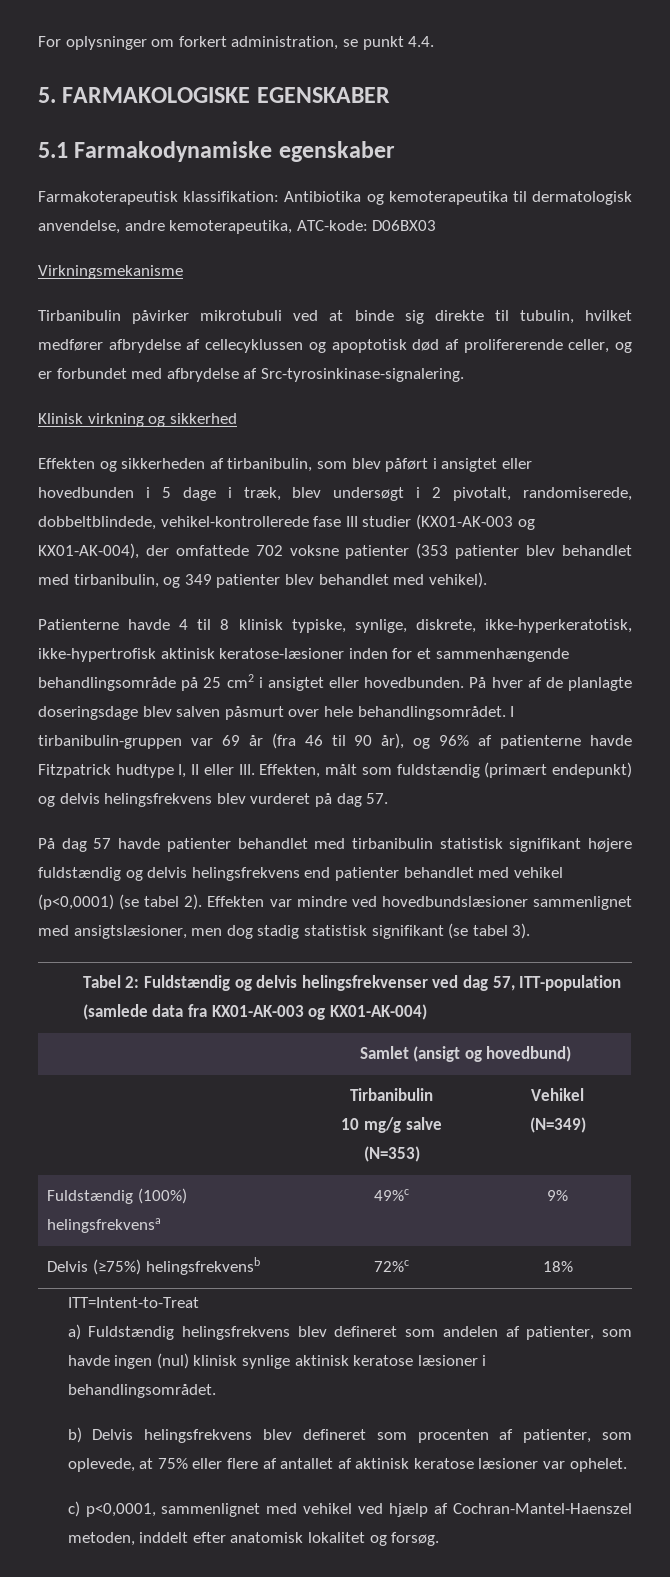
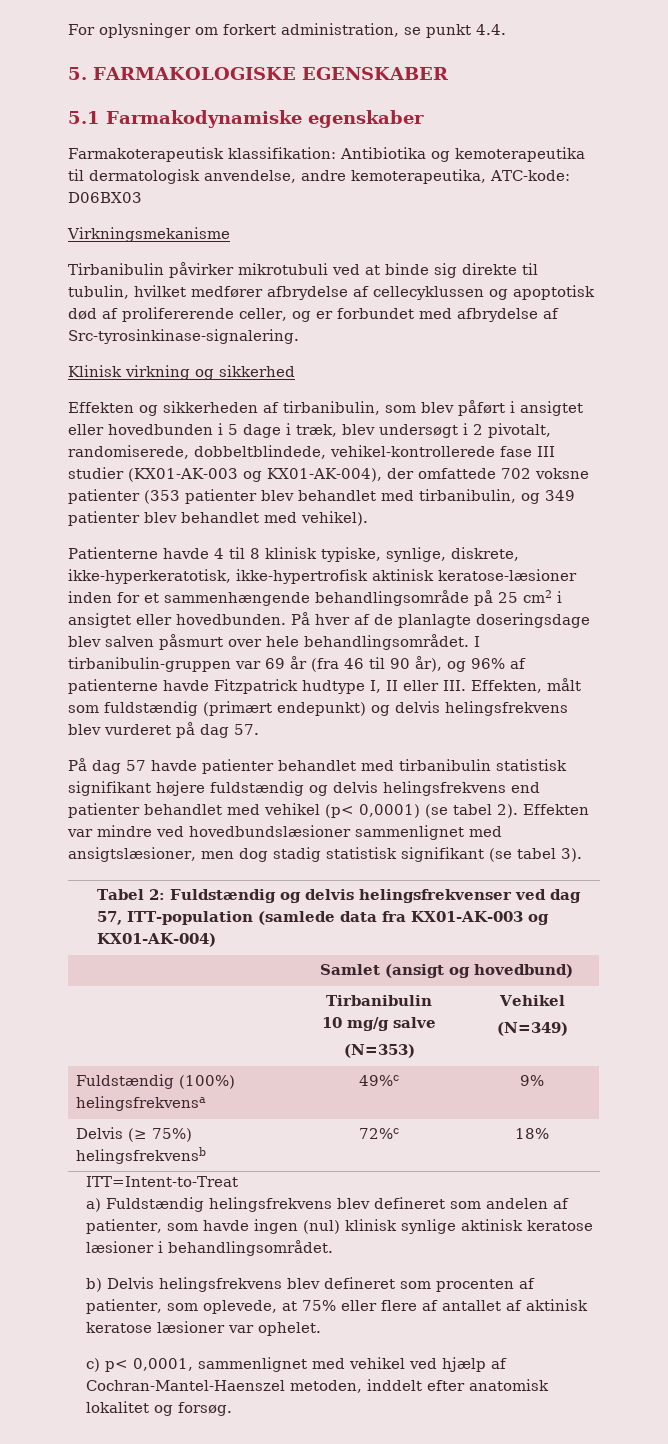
- På dag 57 havde patienter behandlet med tirbanibulin statistisk signifikant højere fuldstændig og delvis helingsfrekvens end patienter behandlet med vehikel (p<0,0001) (se tabel 2).
+ På dag 57 havde patienter behandlet med tirbanibulin statistisk signifikant højere fuldstændig og delvis helingsfrekvens end patienter behandlet med vehikel (p< 0,0001) (se tabel 2).
- Delvis (≥75%) helingsfrekvensb | 72%c | 18%
+ Delvis (≥ 75%) helingsfrekvensb | 72%c | 18%
- c) p<0,0001, sammenlignet med vehikel ved hjælp af Cochran-Mantel-Haenszel metoden, inddelt efter anatomisk lokalitet og forsøg.
+ c) p< 0,0001, sammenlignet med vehikel ved hjælp af Cochran-Mantel-Haenszel metoden, inddelt efter anatomisk lokalitet og forsøg.

